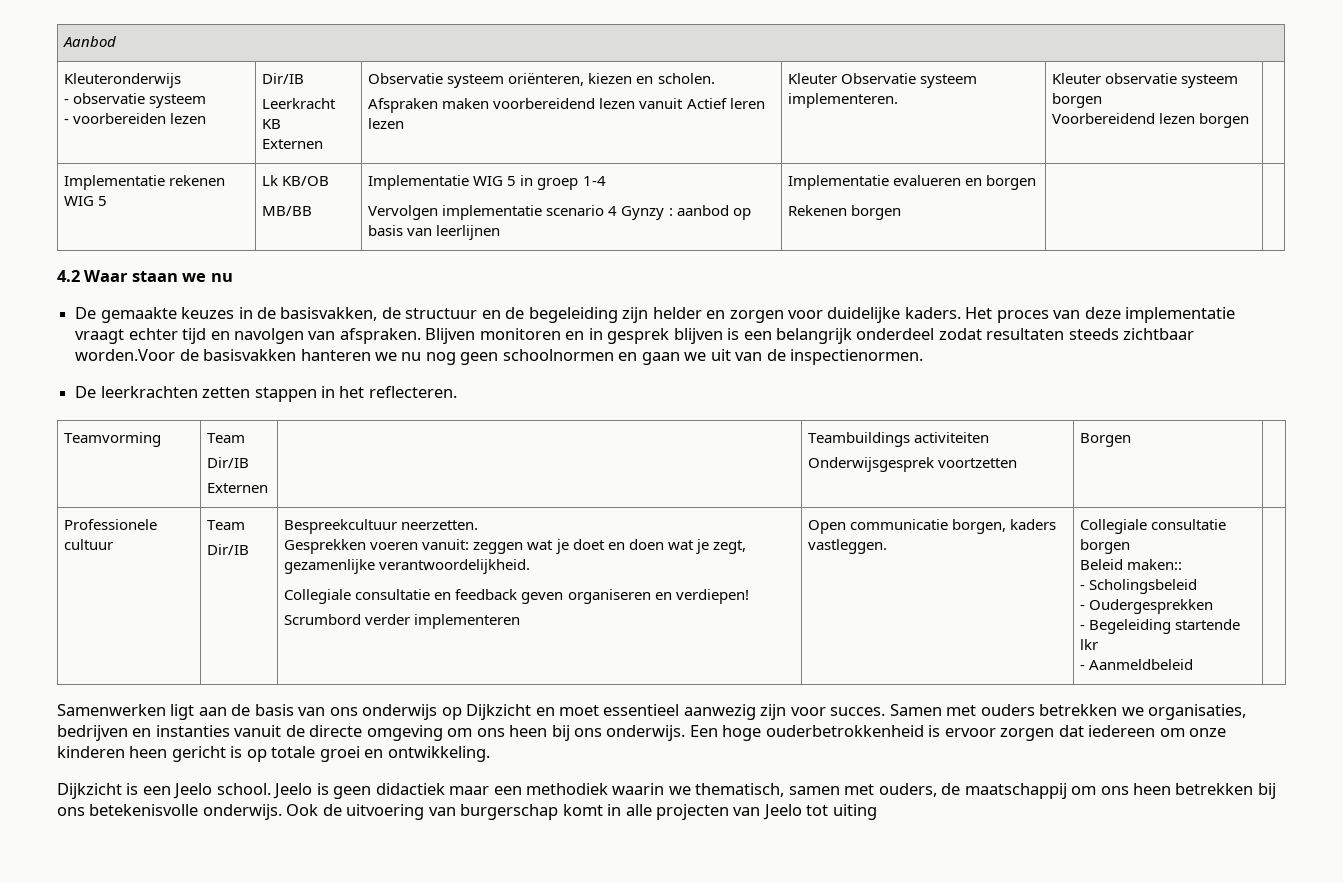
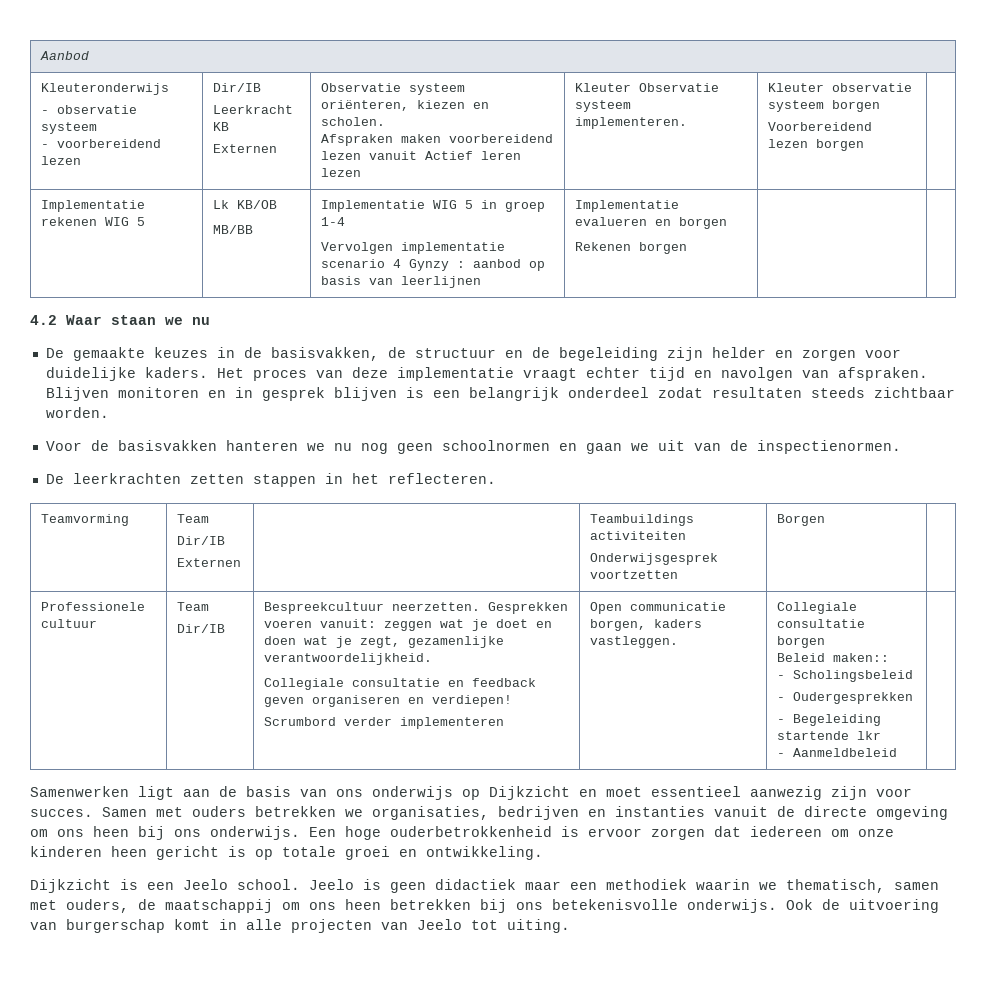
  Kleuteronderwijs
  - observatie systeem
- - voorbereiden lezen | Dir/IB
+ - voorbereidend lezen | Dir/IB
- Blijven monitoren en in gesprek blijven is een belangrijk onderdeel zodat resultaten steeds zichtbaar worden.Voor de basisvakken hanteren we nu nog geen schoolnormen en gaan we uit van de inspectienormen.
+ Blijven monitoren en in gesprek blijven is een belangrijk onderdeel zodat resultaten steeds zichtbaar worden.
+ Voor de basisvakken hanteren we nu nog geen schoolnormen en gaan we uit van de inspectienormen.
- Bespreekcultuur neerzetten.
- Gesprekken voeren vanuit: zeggen wat je doet en doen wat je zegt, gezamenlijke verantwoordelijkheid.
+ Bespreekcultuur neerzetten. Gesprekken voeren vanuit: zeggen wat je doet en doen wat je zegt, gezamenlijke verantwoordelijkheid.
- Ook de uitvoering van burgerschap komt in alle projecten van Jeelo tot uiting
+ Ook de uitvoering van burgerschap komt in alle projecten van Jeelo tot uiting.

